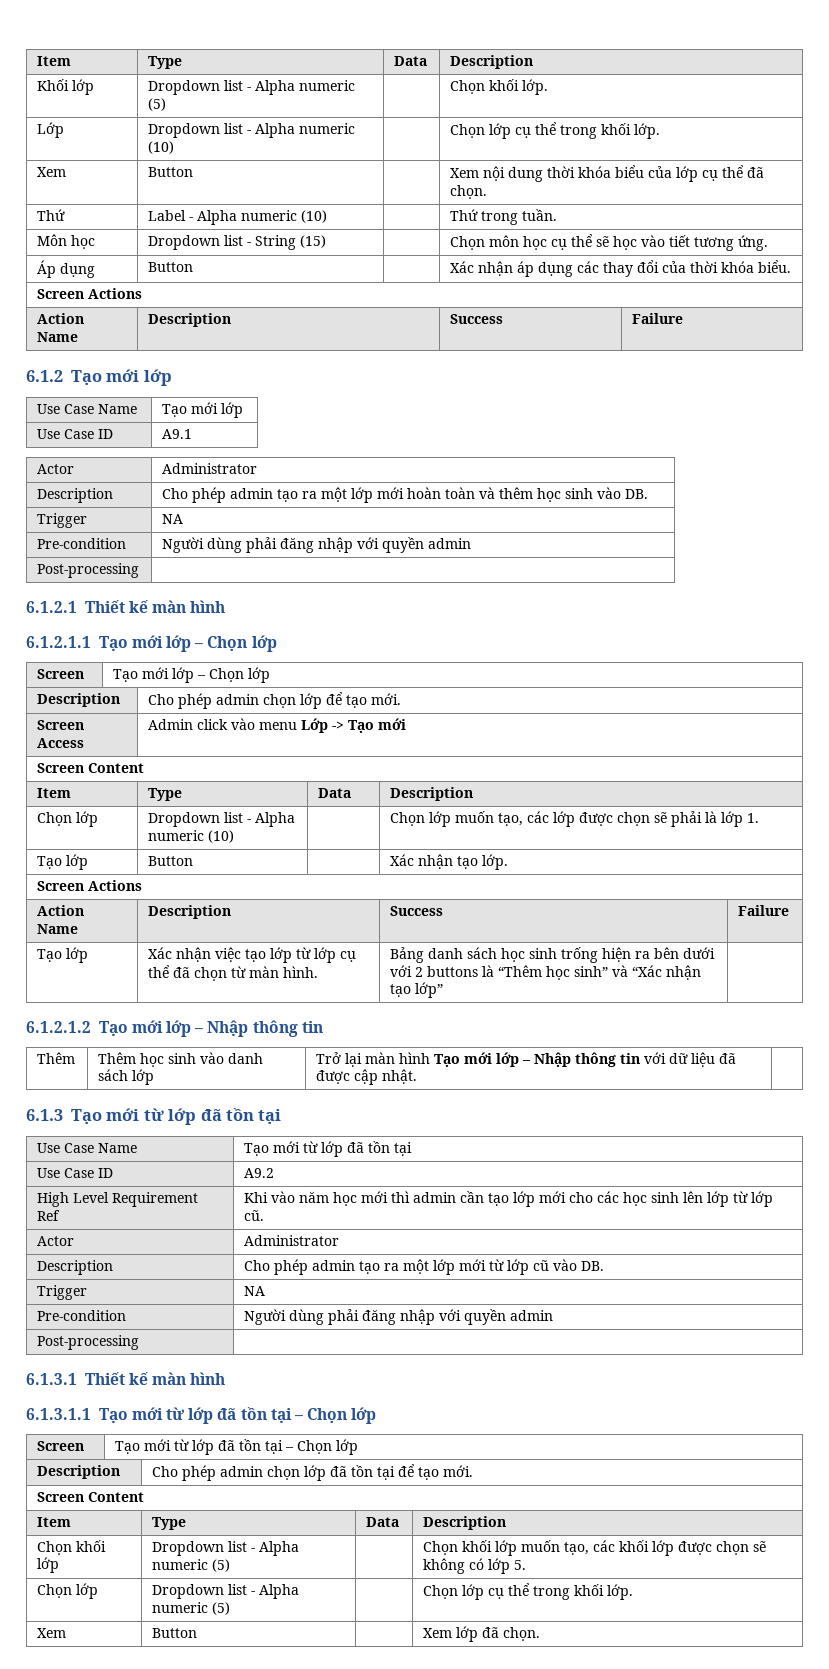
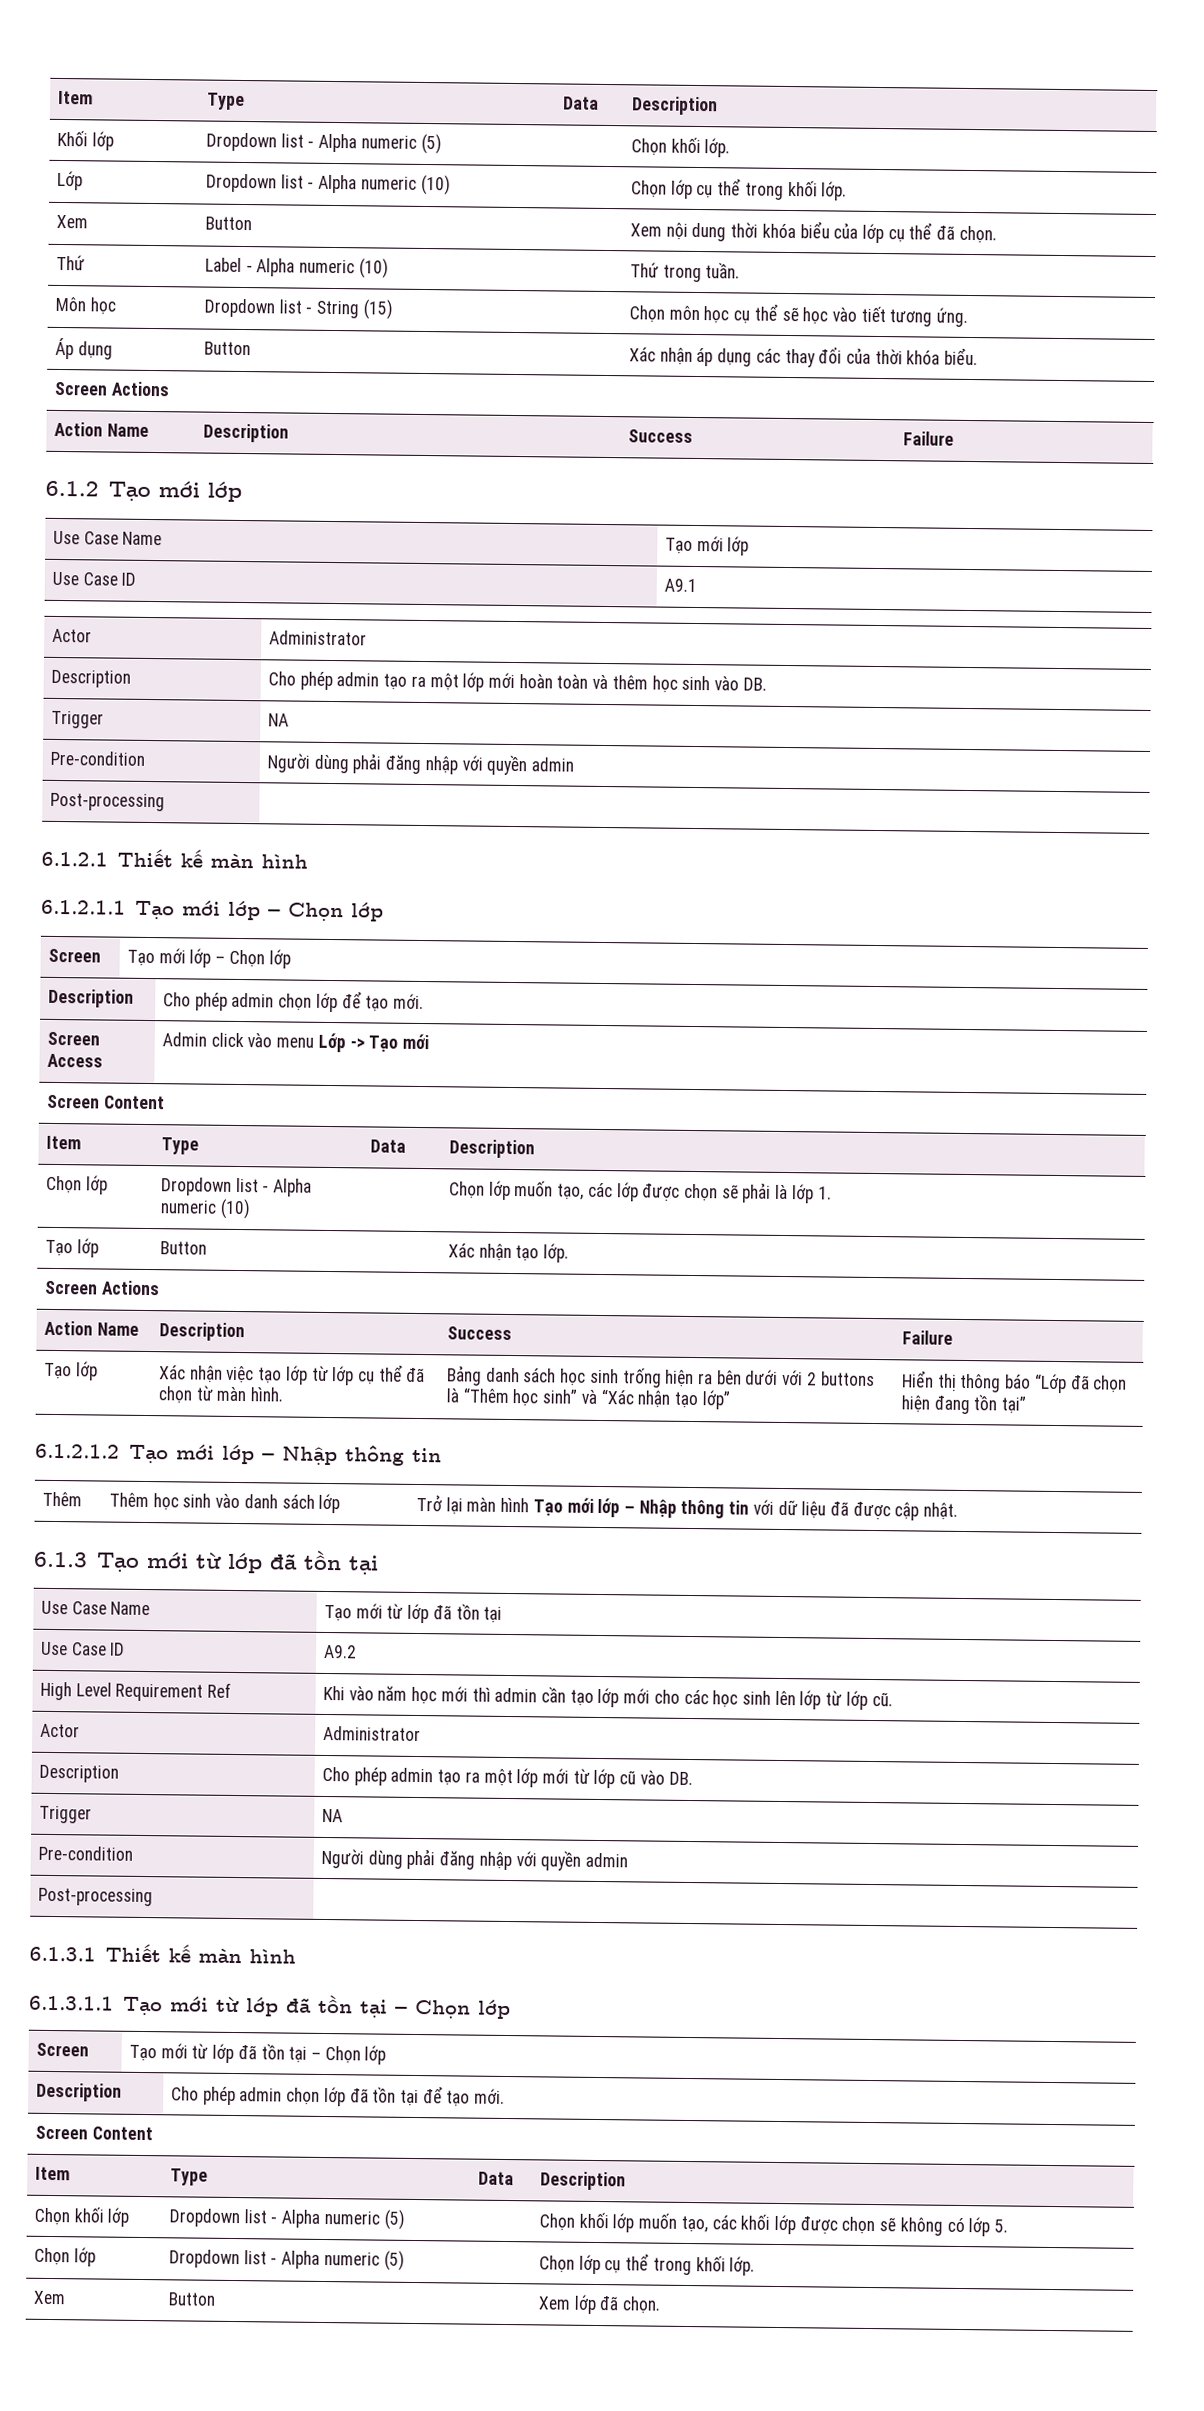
+ Hiển thị thông báo “Lớp đã chọn hiện đang tồn tại”

